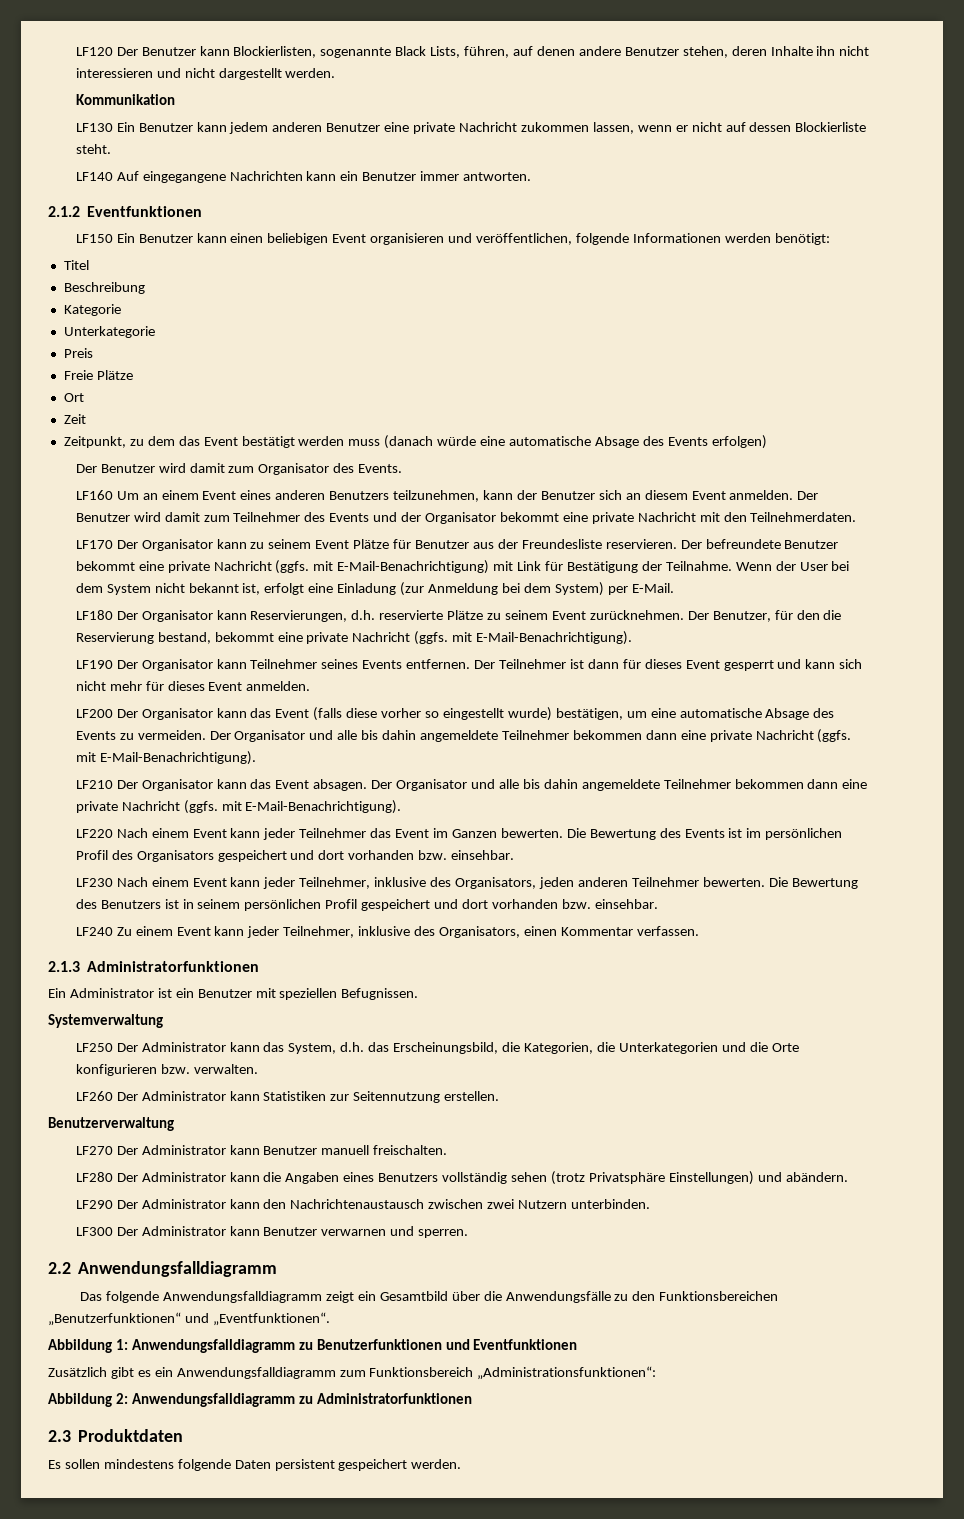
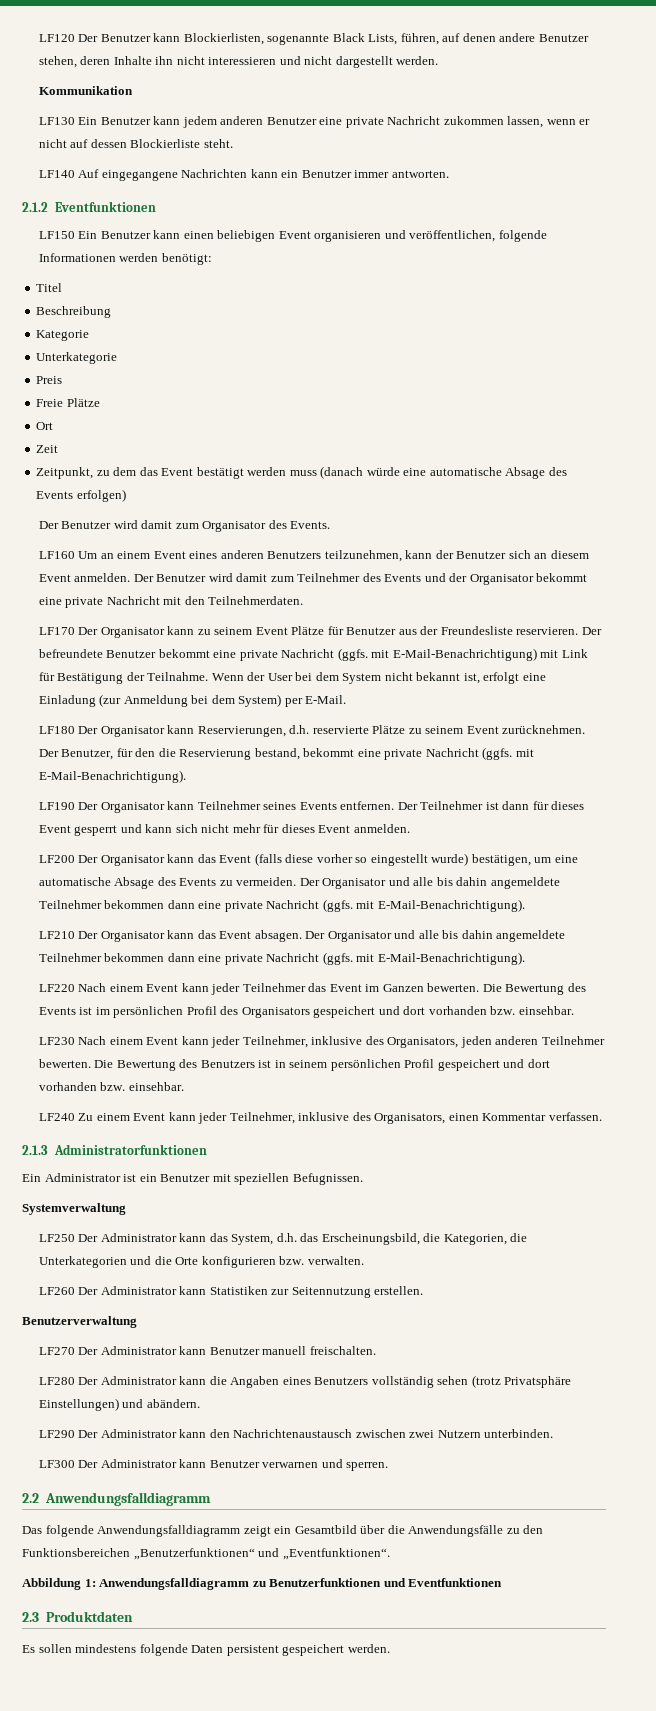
- Zusätzlich gibt es ein Anwendungsfalldiagramm zum Funktionsbereich „Administrationsfunktionen“:
- Abbildung 2: Anwendungsfalldiagramm zu Administratorfunktionen

